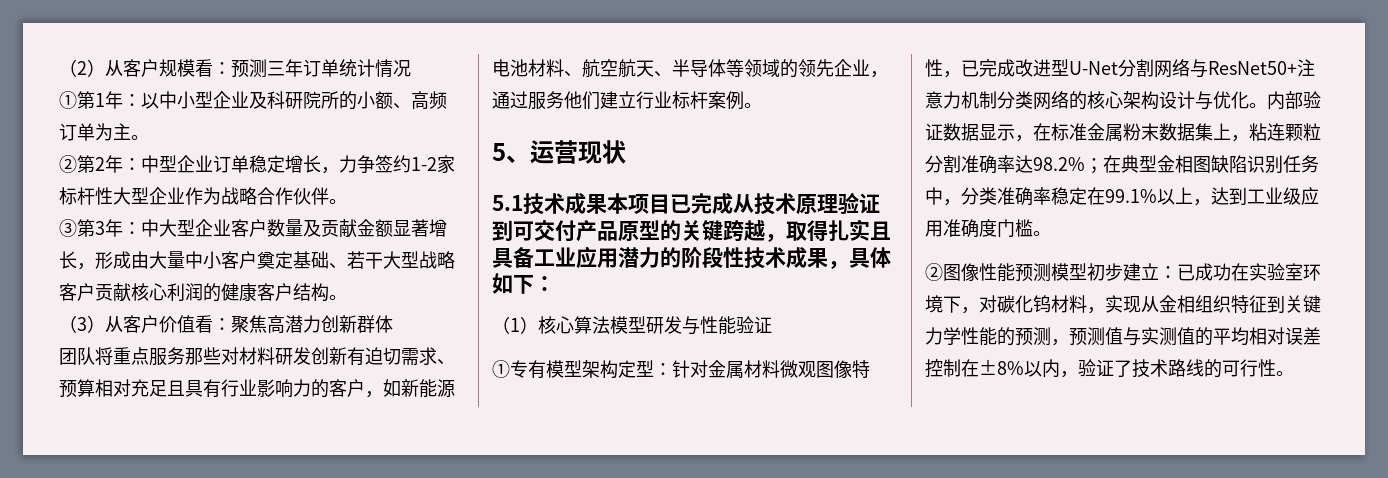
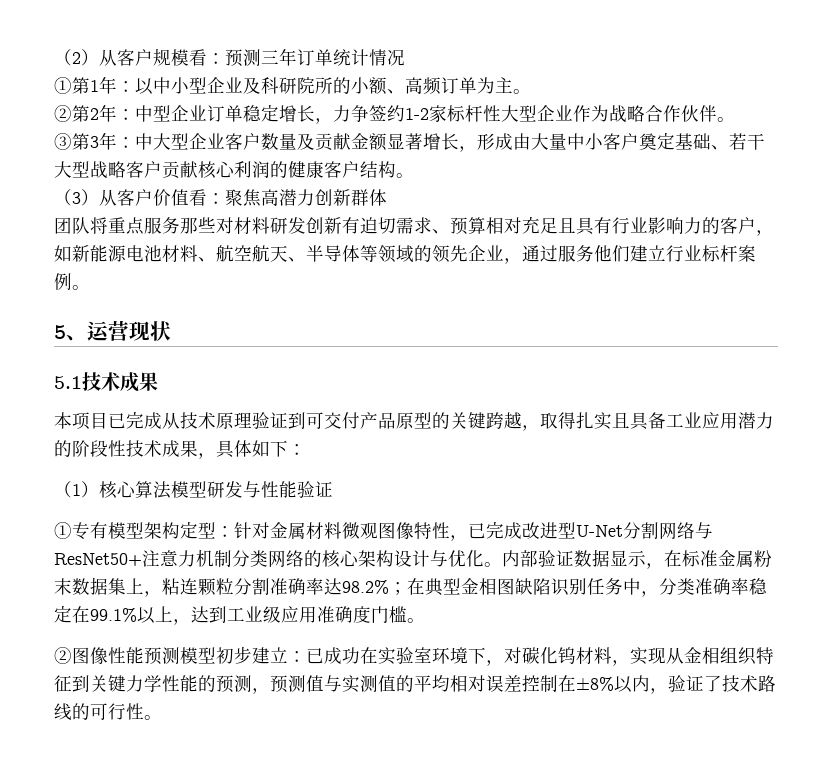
- 5.1技术成果本项目已完成从技术原理验证到可交付产品原型的关键跨越，取得扎实且具备工业应用潜力的阶段性技术成果，具体如下：
+ 5.1技术成果
+ 本项目已完成从技术原理验证到可交付产品原型的关键跨越，取得扎实且具备工业应用潜力的阶段性技术成果，具体如下：

